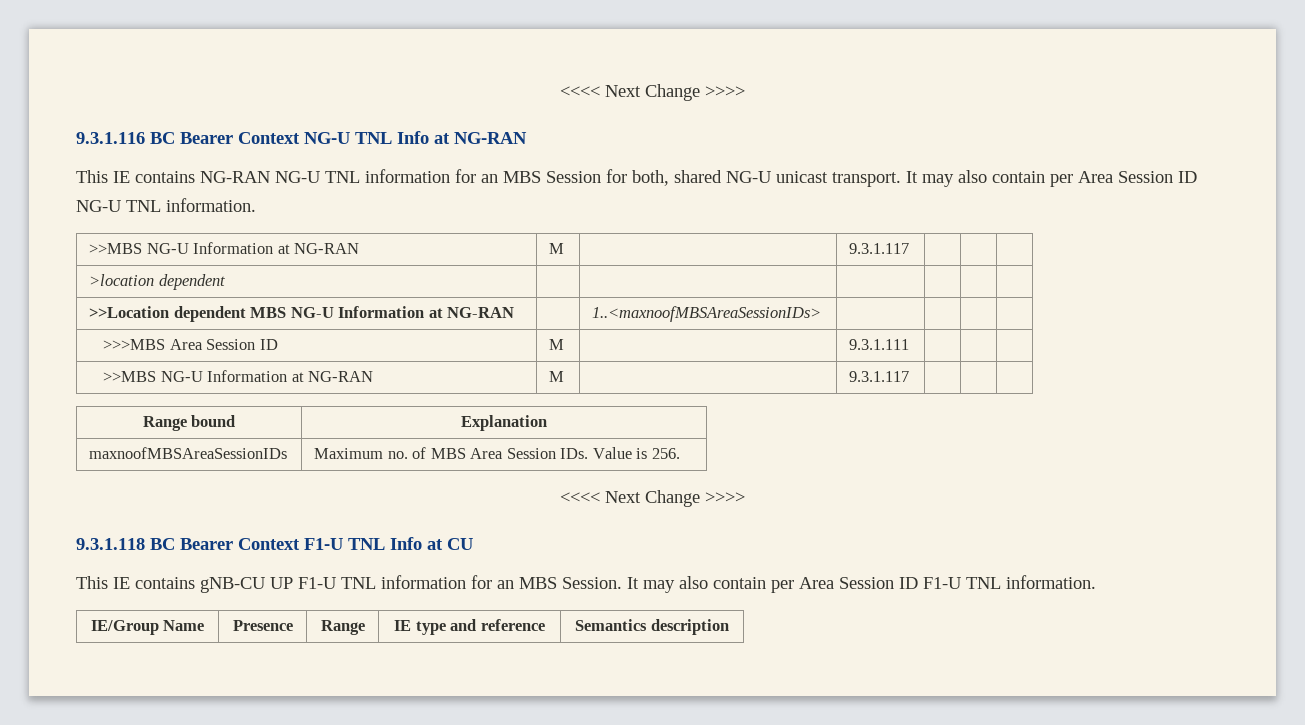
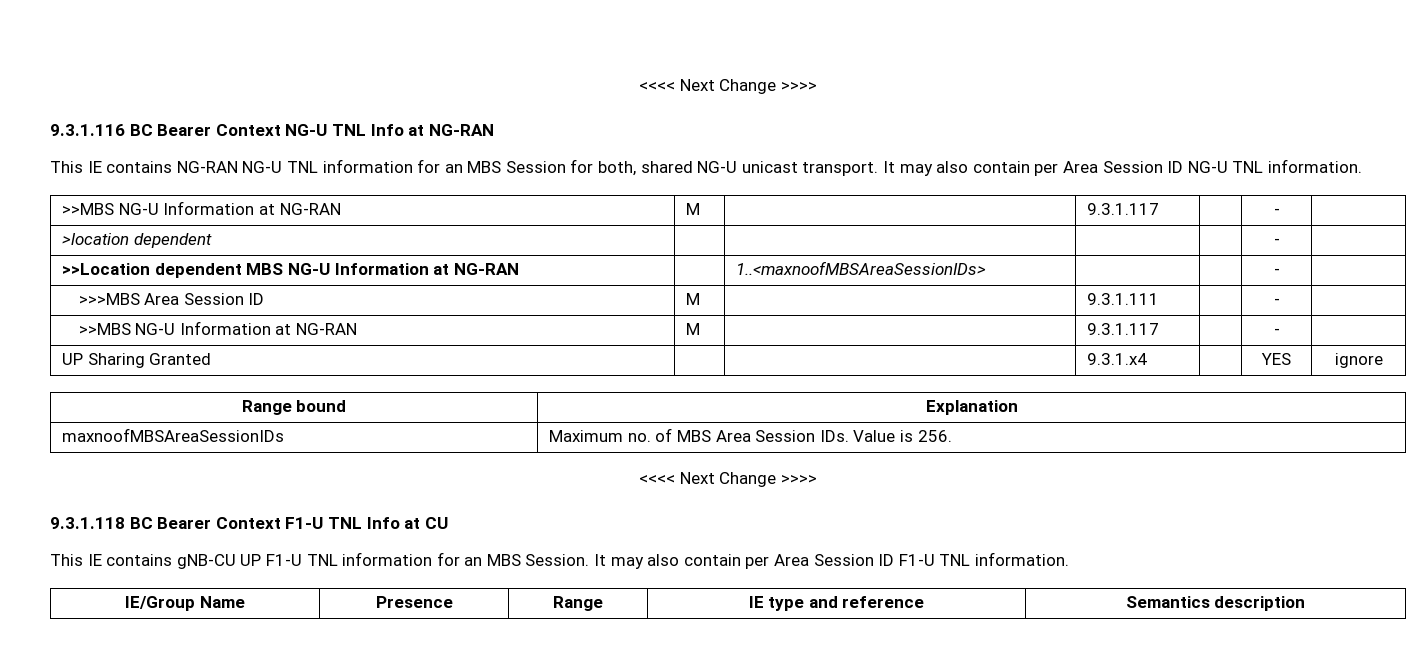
  It may also contain per Area Session ID NG-U TNL information.
- >>MBS NG-U Information at NG-RAN | M | | 9.3.1.117 | | |
+ >>MBS NG-U Information at NG-RAN | M | | 9.3.1.117 | | - |
- >location dependent | | | | | |
+ >location dependent | | | | | - |
- >>Location dependent MBS NG-U Information at NG-RAN | | 1..<maxnoofMBSAreaSessionIDs> | | | |
+ >>Location dependent MBS NG-U Information at NG-RAN | | 1..<maxnoofMBSAreaSessionIDs> | | | - |
- >>>MBS Area Session ID | M | | 9.3.1.111 | | |
- >>MBS NG-U Information at NG-RAN | M | | 9.3.1.117 | | |
+ >>>MBS Area Session ID | M | | 9.3.1.111 | | - |
+ >>MBS NG-U Information at NG-RAN | M | | 9.3.1.117 | | - |
+ UP Sharing Granted | | | 9.3.1.x4 | | YES | ignore

